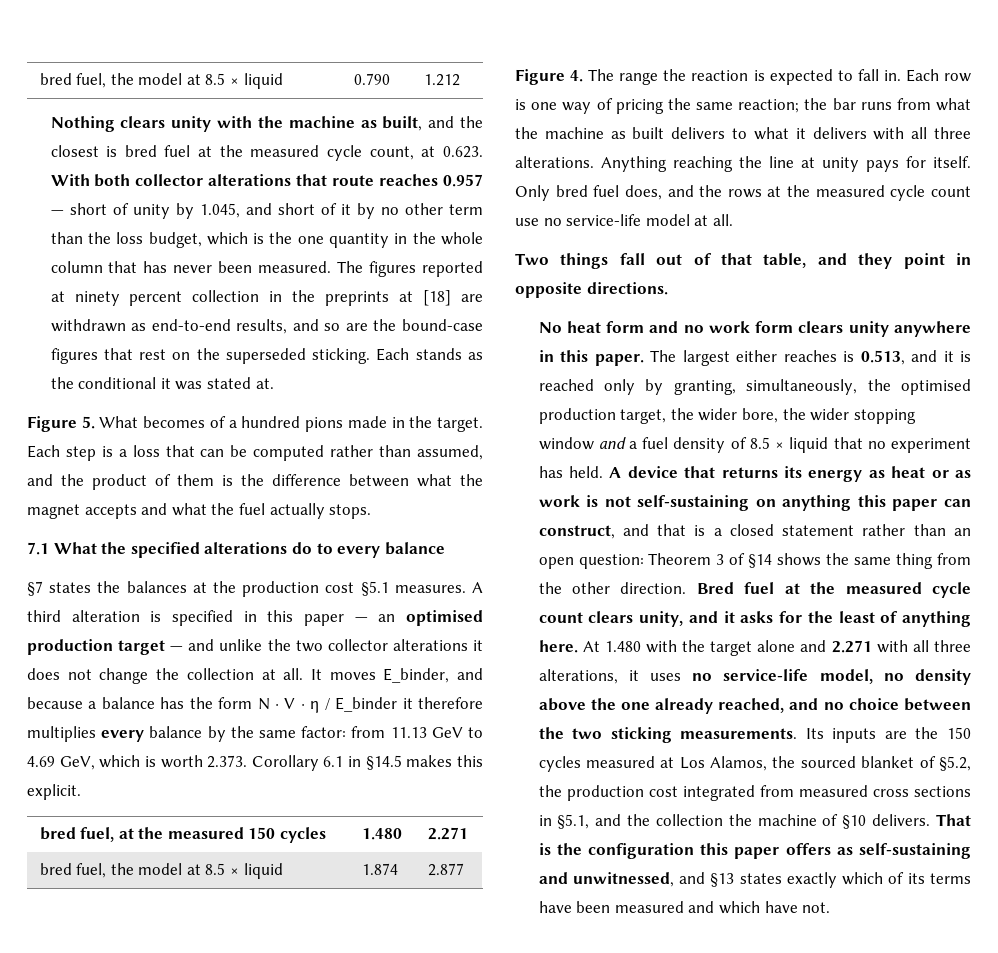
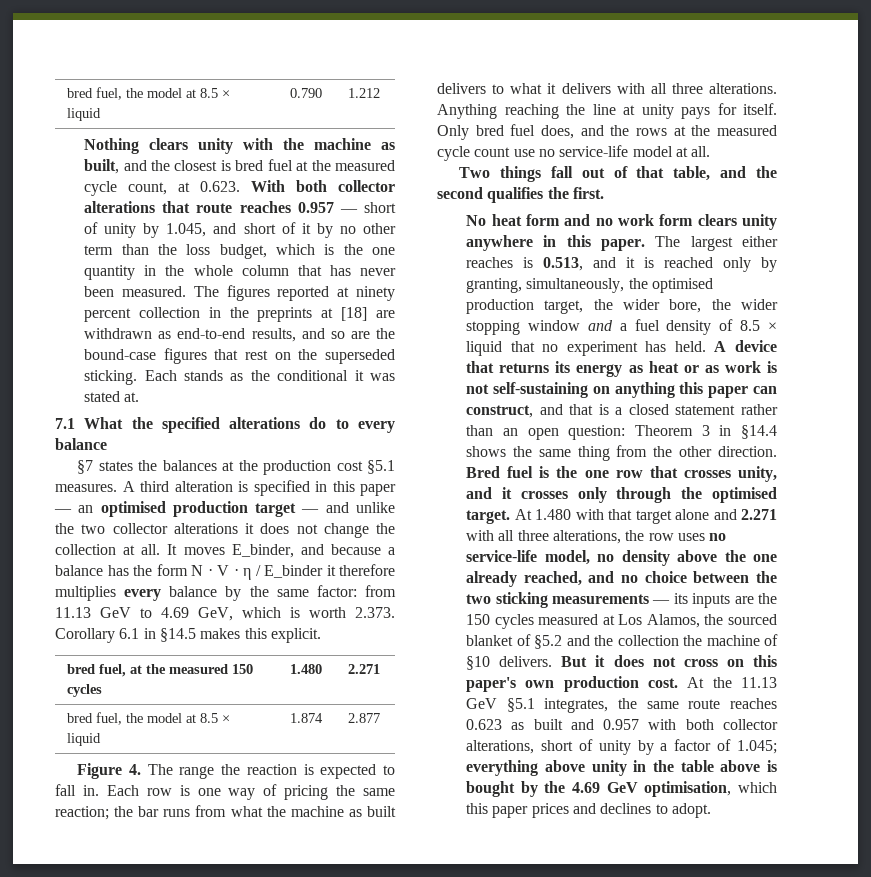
- Figure 5. What becomes of a hundred pions made in the target. Each step is a loss that can be computed rather than assumed, and the product of them is the difference between what the magnet accepts and what the fuel actually stops.
- Two things fall out of that table, and they point in opposite directions.
+ Two things fall out of that table, and the second qualifies the first.
- A device that returns its energy as heat or as work is not self-sustaining on anything this paper can construct, and that is a closed statement rather than an open question: Theorem 3 of §14 shows the same thing from the other direction.
+ A device that returns its energy as heat or as work is not self-sustaining on anything this paper can construct, and that is a closed statement rather than an open question: Theorem 3 in §14.4 shows the same thing from the other direction.
- Bred fuel at the measured cycle count clears unity, and it asks for the least of anything here.
+ Bred fuel is the one row that crosses unity, and it crosses only through the optimised target.
- At 1.480 with the target alone and 2.271 with all three alterations, it uses no service-life model, no density above the one already reached, and no choice between the two sticking measurements. Its inputs are the 150 cycles measured at Los Alamos, the sourced blanket of §5.2, the production cost integrated from measured cross sections in §5.1, and the collection the machine of §10 delivers.
+ At 1.480 with that target alone and 2.271 with all three alterations, the row uses no service-life model, no density above the one already reached, and no choice between the two sticking measurements — its inputs are the 150 cycles measured at Los Alamos, the sourced blanket of §5.2 and the collection the machine of §10 delivers.
- That is the configuration this paper offers as self-sustaining and unwitnessed, and §13 states exactly which of its terms have been measured and which have not.
+ But it does not cross on this paper's own production cost. At the 11.13 GeV §5.1 integrates, the same route reaches 0.623 as built and 0.957 with both collector alterations, short of unity by a factor of 1.045; everything above unity in the table above is bought by the 4.69 GeV optimisation, which this paper prices and declines to adopt.

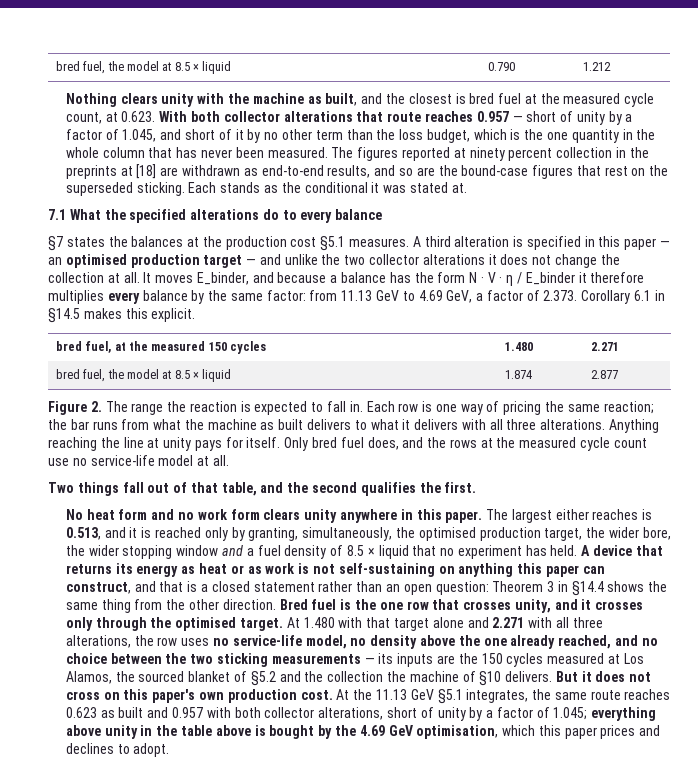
- Nothing clears unity with the machine as built, and the closest is bred fuel at the measured cycle count, at 0.623. With both collector alterations that route reaches 0.957 — short of unity by 1.045, and short of it by no other term than the loss budget, which is the one quantity in the whole column that has never been measured.
+ Nothing clears unity with the machine as built, and the closest is bred fuel at the measured cycle count, at 0.623. With both collector alterations that route reaches 0.957 — short of unity by a factor of 1.045, and short of it by no other term than the loss budget, which is the one quantity in the whole column that has never been measured.
- It moves E_binder, and because a balance has the form N · V · η / E_binder it therefore multiplies every balance by the same factor: from 11.13 GeV to 4.69 GeV, which is worth 2.373. Corollary 6.1 in §14.5 makes this explicit.
+ It moves E_binder, and because a balance has the form N · V · η / E_binder it therefore multiplies every balance by the same factor: from 11.13 GeV to 4.69 GeV, a factor of 2.373. Corollary 6.1 in §14.5 makes this explicit.
- Figure 4. The range the reaction is expected to fall in.
+ Figure 2. The range the reaction is expected to fall in.

